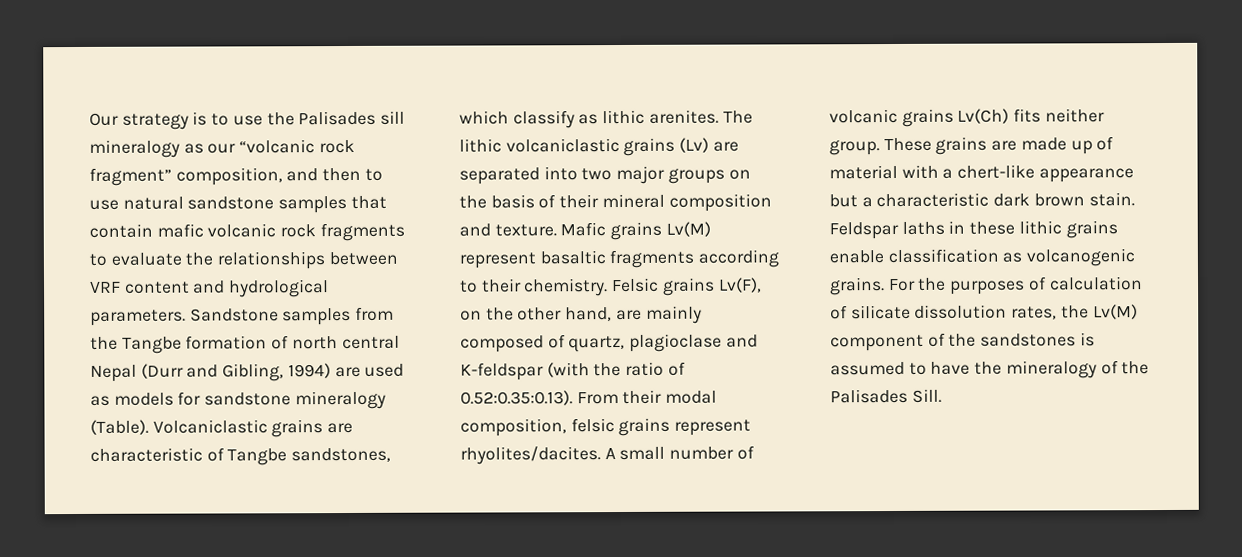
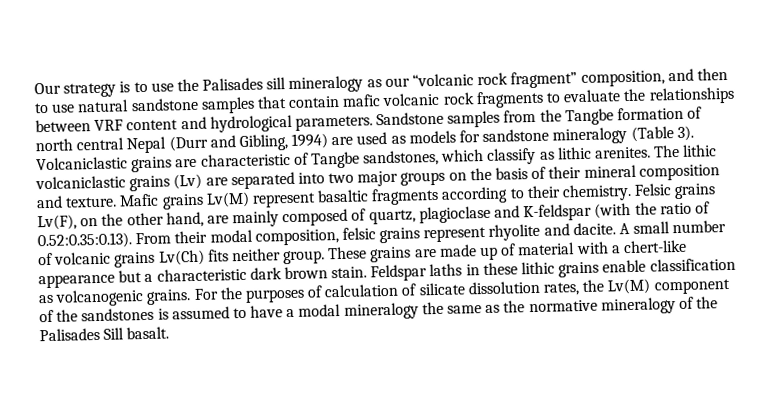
- Sandstone samples from the Tangbe formation of north central Nepal (Durr and Gibling, 1994) are used as models for sandstone mineralogy (Table).
+ Sandstone samples from the Tangbe formation of north central Nepal (Durr and Gibling, 1994) are used as models for sandstone mineralogy (Table 3).
- Felsic grains Lv(F), on the other hand, are mainly composed of quartz, plagioclase and K-feldspar (with the ratio of 0.52:0.35:0.13). From their modal composition, felsic grains represent rhyolites/dacites.
+ Felsic grains Lv(F), on the other hand, are mainly composed of quartz, plagioclase and K-feldspar (with the ratio of 0.52:0.35:0.13). From their modal composition, felsic grains represent rhyolite and dacite.
- For the purposes of calculation of silicate dissolution rates, the Lv(M) component of the sandstones is assumed to have the mineralogy of the Palisades Sill.
+ For the purposes of calculation of silicate dissolution rates, the Lv(M) component of the sandstones is assumed to have a modal mineralogy the same as the normative mineralogy of the Palisades Sill basalt.

